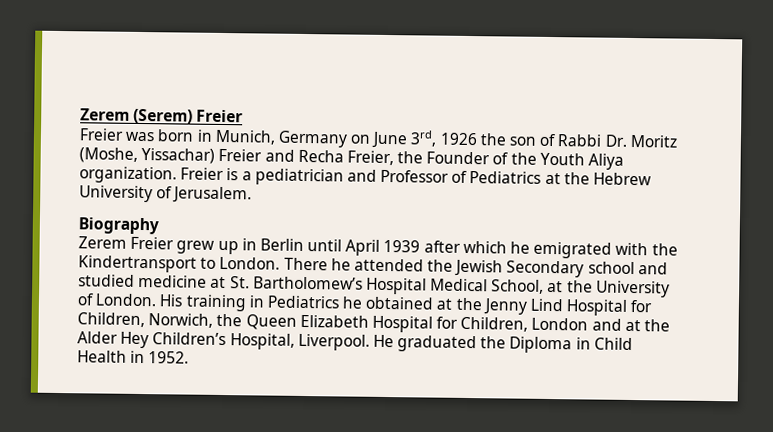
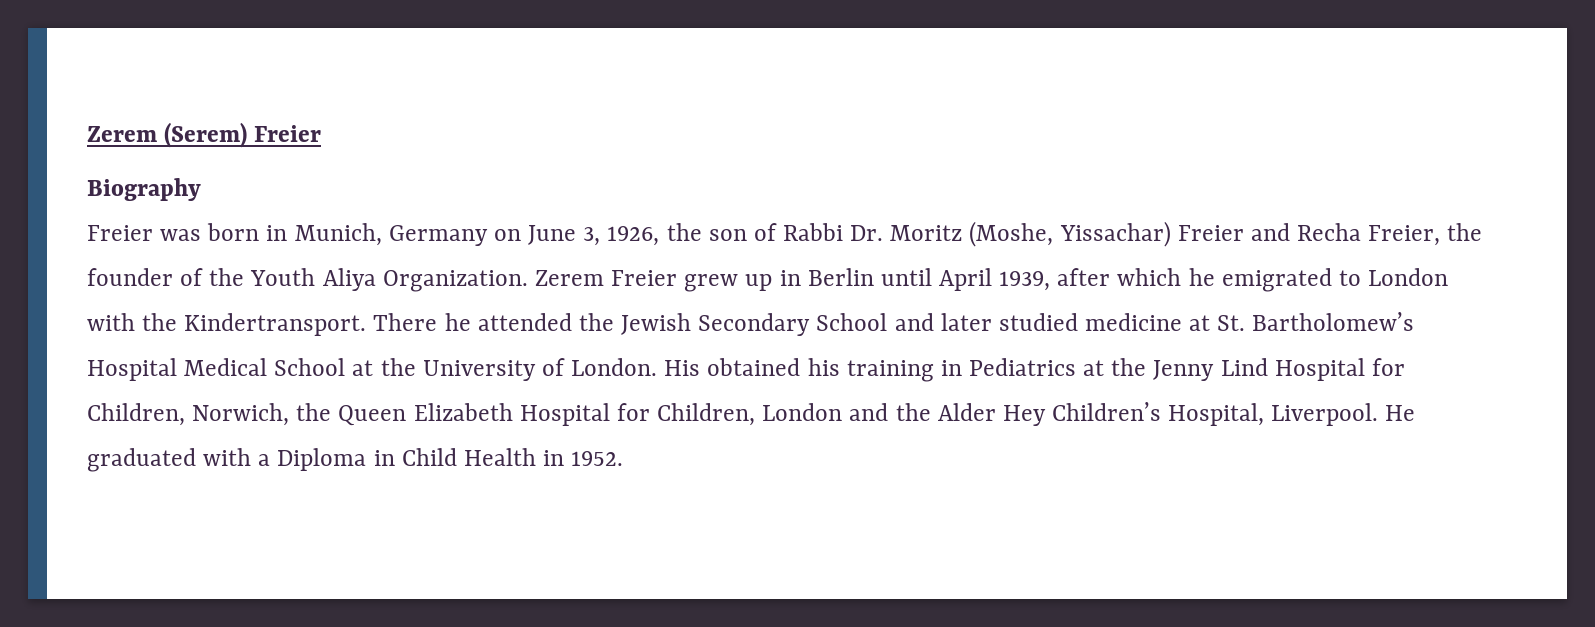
+ Biography
- Freier was born in Munich, Germany on June 3rd, 1926 the son of Rabbi Dr. Moritz (Moshe, Yissachar) Freier and Recha Freier, the Founder of the Youth Aliya organization. Freier is a pediatrician and Professor of Pediatrics at the Hebrew University of Jerusalem.
- Biography
- Zerem Freier grew up in Berlin until April 1939 after which he emigrated with the Kindertransport to London.
+ Freier was born in Munich, Germany on June 3, 1926, the son of Rabbi Dr. Moritz (Moshe, Yissachar) Freier and Recha Freier, the founder of the Youth Aliya Organization. Zerem Freier grew up in Berlin until April 1939, after which he emigrated to London with the Kindertransport.
- There he attended the Jewish Secondary school and studied medicine at St. Bartholomew’s Hospital Medical School, at the University of London.
+ There he attended the Jewish Secondary School and later studied medicine at St. Bartholomew’s Hospital Medical School at the University of London.
- His training in Pediatrics he obtained at the Jenny Lind Hospital for Children, Norwich, the Queen Elizabeth Hospital for Children, London and at the Alder Hey Children’s Hospital, Liverpool.
+ His obtained his training in Pediatrics at the Jenny Lind Hospital for Children, Norwich, the Queen Elizabeth Hospital for Children, London and the Alder Hey Children’s Hospital, Liverpool.
- He graduated the Diploma in Child Health in 1952.
+ He graduated with a Diploma in Child Health in 1952.

